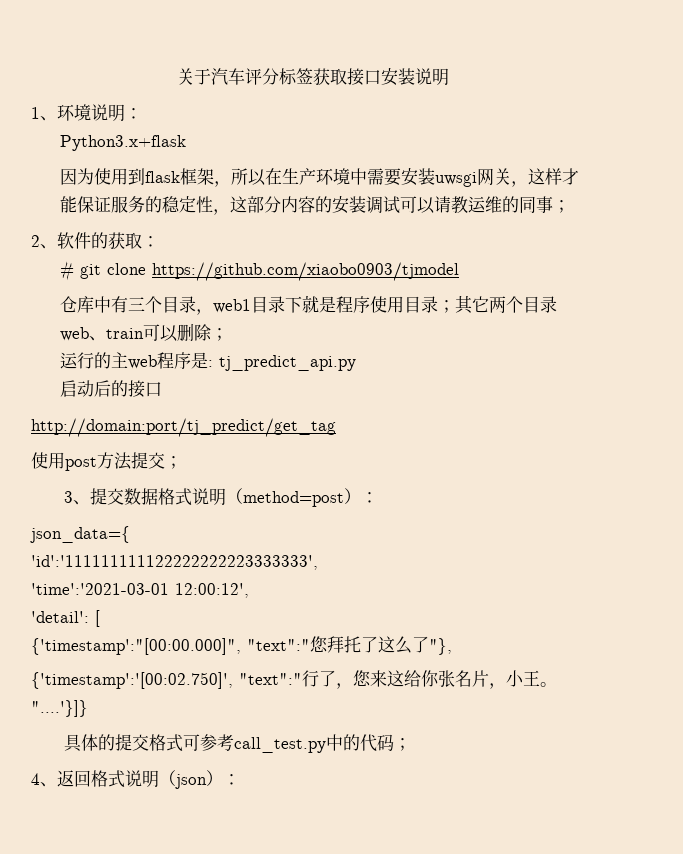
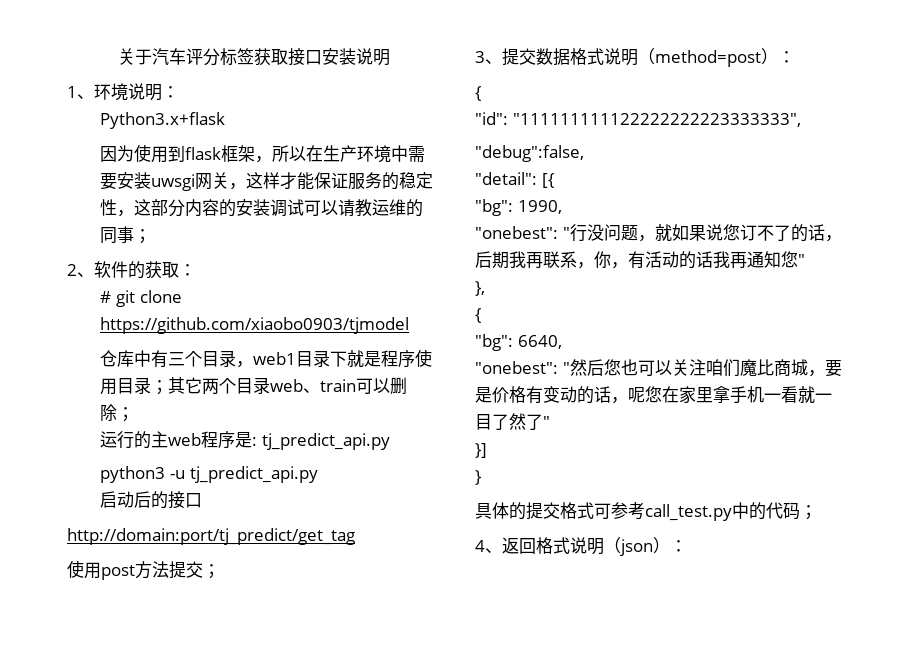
+ python3 -u tj_predict_api.py
  3、提交数据格式说明（method=post）：
- json_data={
- 'id':'111111111122222222223333333',
- 'time':'2021-03-01 12:00:12',
- 'detail': [
- {'timestamp':"[00:00.000]", "text":"您拜托了这么了"},
- {'timestamp':'[00:02.750]', "text":"行了，您来这给你张名片，小王。"....'}]}
+ {
+ "id": "111111111122222222223333333",
+ "debug":false,
+ "detail": [{
+ "bg": 1990,
+ "onebest": "行没问题，就如果说您订不了的话，后期我再联系，你，有活动的话我再通知您"
+ },
+ {
+ "bg": 6640,
+ "onebest": "然后您也可以关注咱们魔比商城，要是价格有变动的话，呢您在家里拿手机一看就一目了然了"
+ }]
+ }

